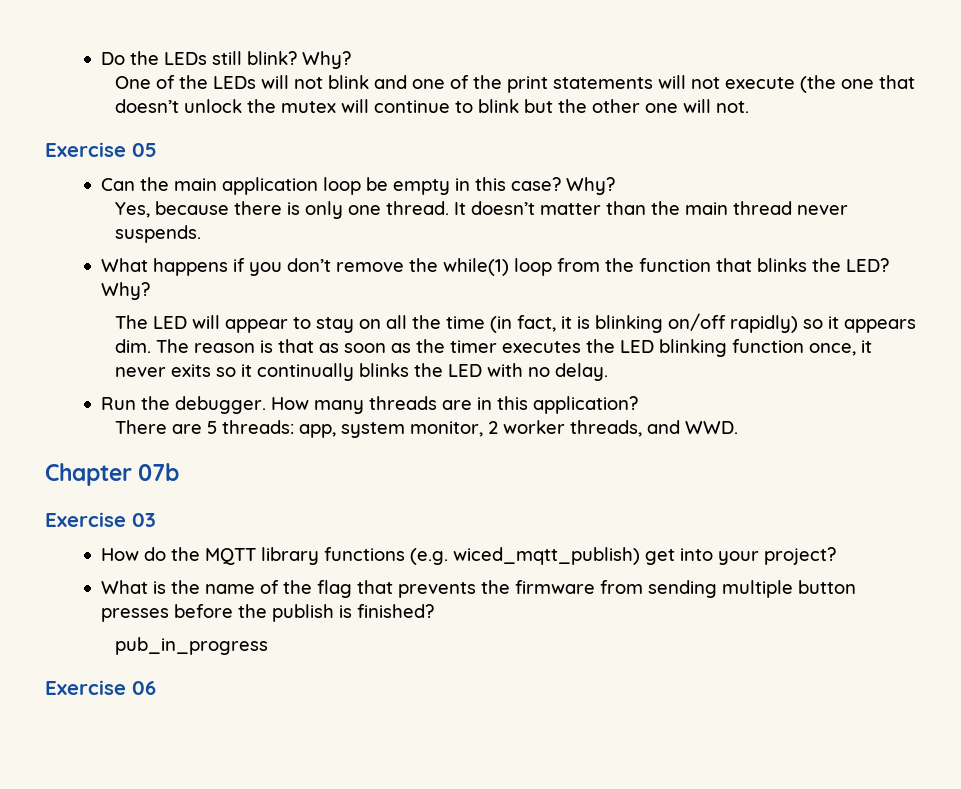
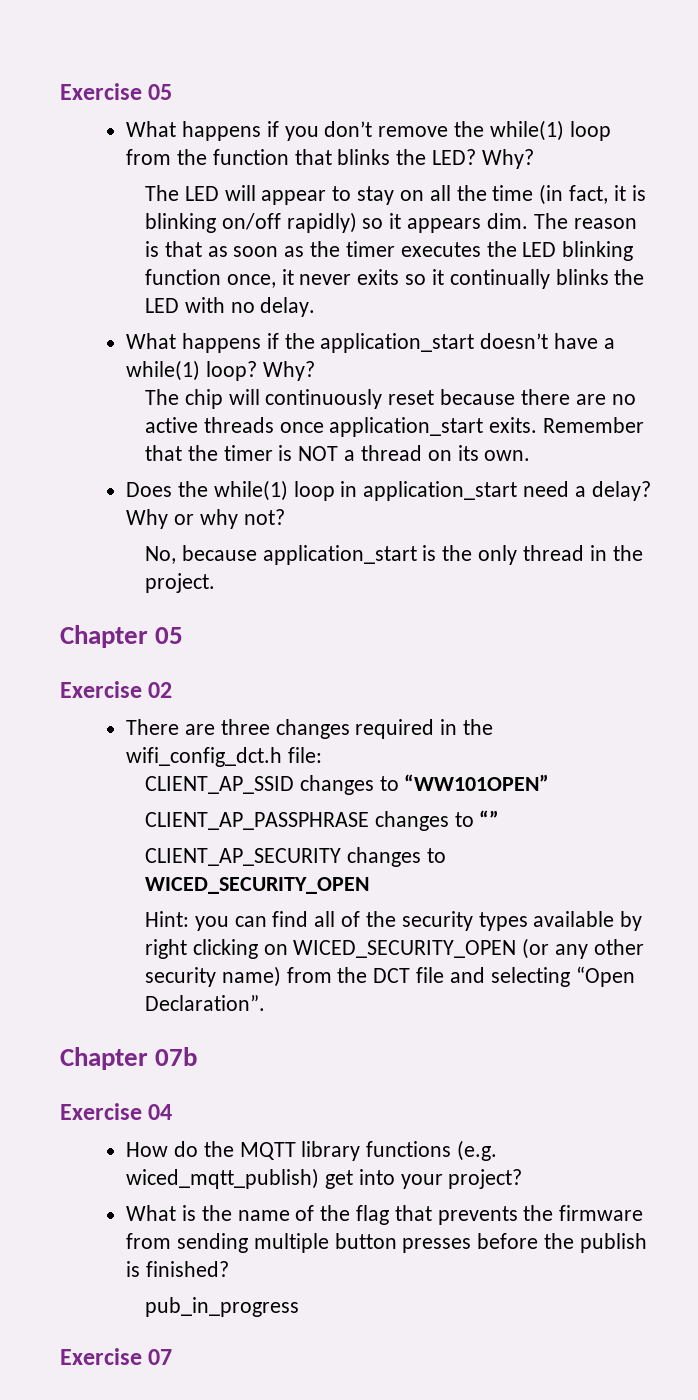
- Do the LEDs still blink? Why?
- One of the LEDs will not blink and one of the print statements will not execute (the one that doesn’t unlock the mutex will continue to blink but the other one will not.
  Exercise 05
- Can the main application loop be empty in this case? Why?
- Yes, because there is only one thread. It doesn’t matter than the main thread never suspends.
- Run the debugger. How many threads are in this application?
- There are 5 threads: app, system monitor, 2 worker threads, and WWD.
+ What happens if the application_start doesn’t have a while(1) loop? Why?
+ The chip will continuously reset because there are no active threads once application_start exits. Remember that the timer is NOT a thread on its own.
+ Does the while(1) loop in application_start need a delay? Why or why not?
+ No, because application_start is the only thread in the project.
+ Chapter 05
+ Exercise 02
+ There are three changes required in the wifi_config_dct.h file:
+ CLIENT_AP_SSID changes to “WW101OPEN”
+ CLIENT_AP_PASSPHRASE changes to “”
+ CLIENT_AP_SECURITY changes to WICED_SECURITY_OPEN
+ Hint: you can find all of the security types available by right clicking on WICED_SECURITY_OPEN (or any other security name) from the DCT file and selecting “Open Declaration”.
- Exercise 03
+ Exercise 04
- Exercise 06
+ Exercise 07

